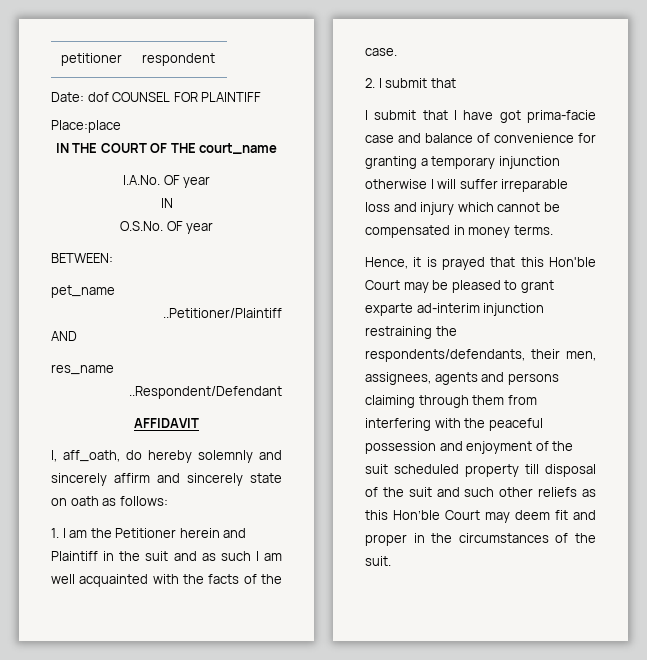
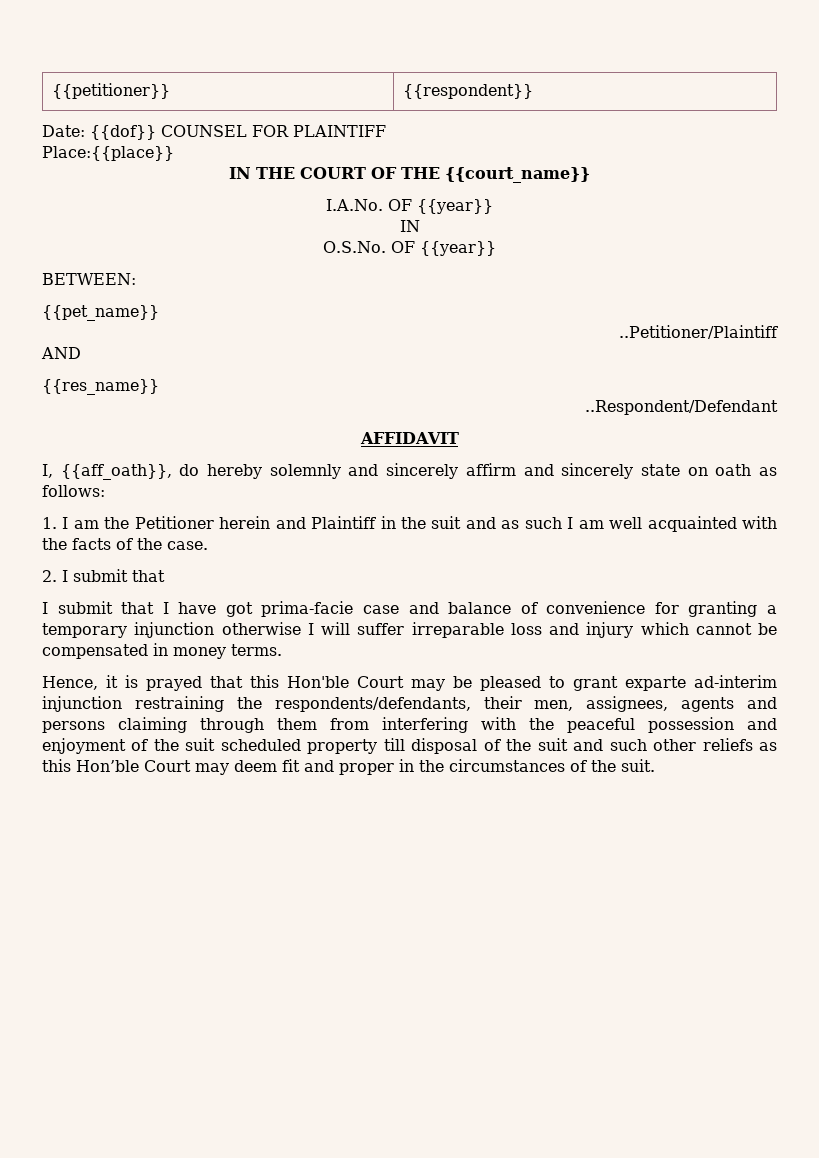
- petitioner | respondent
+ {{petitioner}} | {{respondent}}
- Date: dof COUNSEL FOR PLAINTIFF
+ Date: {{dof}} COUNSEL FOR PLAINTIFF
- Place:place
+ Place:{{place}}
- IN THE COURT OF THE court_name
+ IN THE COURT OF THE {{court_name}}
- I.A.No. OF year
+ I.A.No. OF {{year}}
- O.S.No. OF year
+ O.S.No. OF {{year}}
- pet_name
+ {{pet_name}}
- res_name
+ {{res_name}}
- I, aff_oath, do hereby solemnly and sincerely affirm and sincerely state on oath as follows:
+ I, {{aff_oath}}, do hereby solemnly and sincerely affirm and sincerely state on oath as follows:

